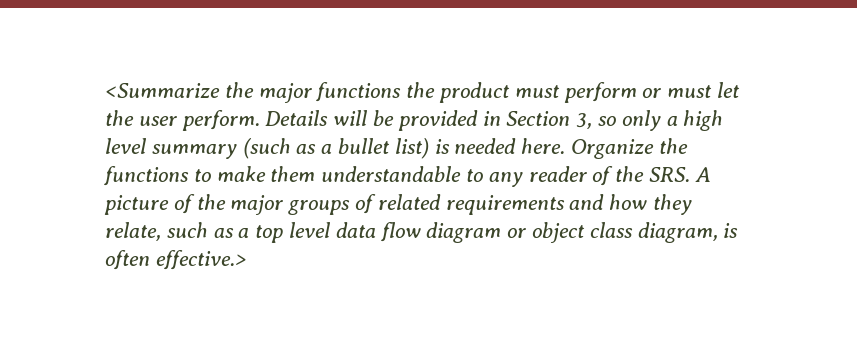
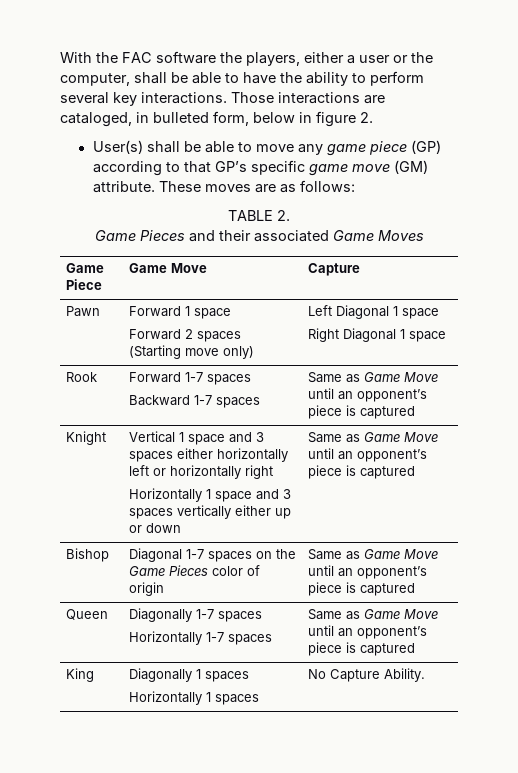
- <Summarize the major functions the product must perform or must let the user perform. Details will be provided in Section 3, so only a high level summary (such as a bullet list) is needed here. Organize the functions to make them understandable to any reader of the SRS. A picture of the major groups of related requirements and how they relate, such as a top level data flow diagram or object class diagram, is often effective.>
+ With the FAC software the players, either a user or the computer, shall be able to have the ability to perform several key interactions. Those interactions are cataloged, in bulleted form, below in figure 2.
+ User(s) shall be able to move any game piece (GP) according to that GP’s specific game move (GM) attribute. These moves are as follows:
+ TABLE 2.
+ Game Pieces and their associated Game Moves
+ Game Piece | Game Move | Capture
+ Pawn | Forward 1 space
+ Forward 2 spaces (Starting move only) | Left Diagonal 1 space
+ Right Diagonal 1 space
+ Rook | Forward 1-7 spaces
+ Backward 1-7 spaces | Same as Game Move until an opponent’s piece is captured
+ Knight | Vertical 1 space and 3 spaces either horizontally left or horizontally right
+ Horizontally 1 space and 3 spaces vertically either up or down | Same as Game Move until an opponent’s piece is captured
+ Bishop | Diagonal 1-7 spaces on the Game Pieces color of origin | Same as Game Move until an opponent’s piece is captured
+ Queen | Diagonally 1-7 spaces
+ Horizontally 1-7 spaces | Same as Game Move until an opponent’s piece is captured
+ King | Diagonally 1 spaces
+ Horizontally 1 spaces | No Capture Ability.

